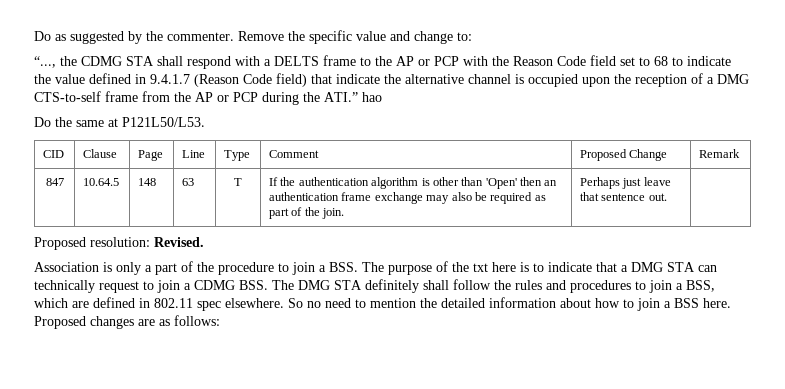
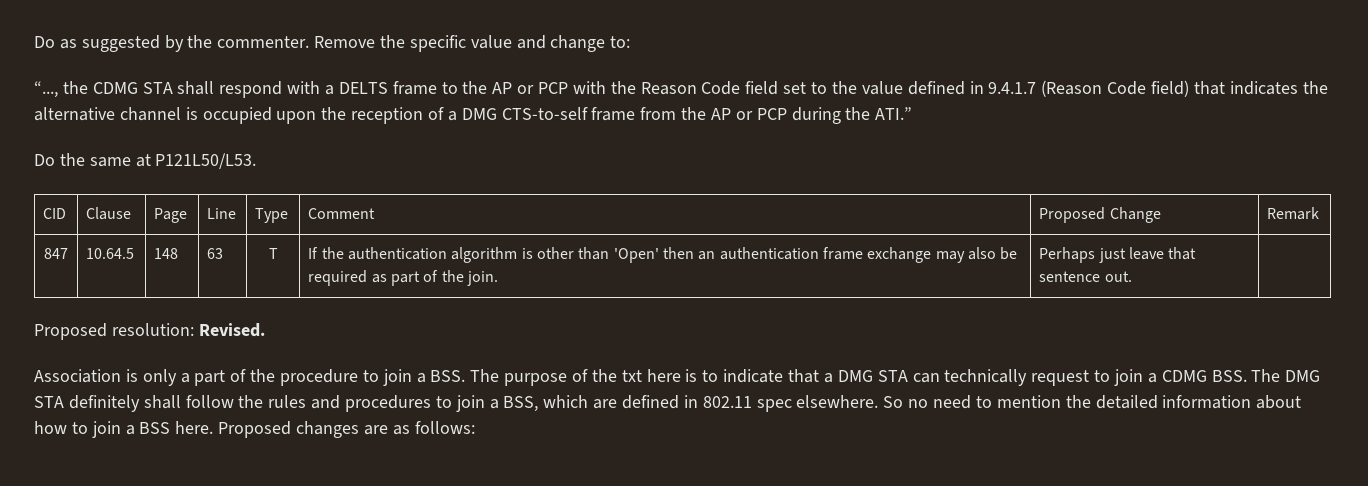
- “..., the CDMG STA shall respond with a DELTS frame to the AP or PCP with the Reason Code field set to 68 to indicate the value defined in 9.4.1.7 (Reason Code field) that indicate the alternative channel is occupied upon the reception of a DMG CTS-to-self frame from the AP or PCP during the ATI.” hao
+ “..., the CDMG STA shall respond with a DELTS frame to the AP or PCP with the Reason Code field set to the value defined in 9.4.1.7 (Reason Code field) that indicates the alternative channel is occupied upon the reception of a DMG CTS-to-self frame from the AP or PCP during the ATI.”

